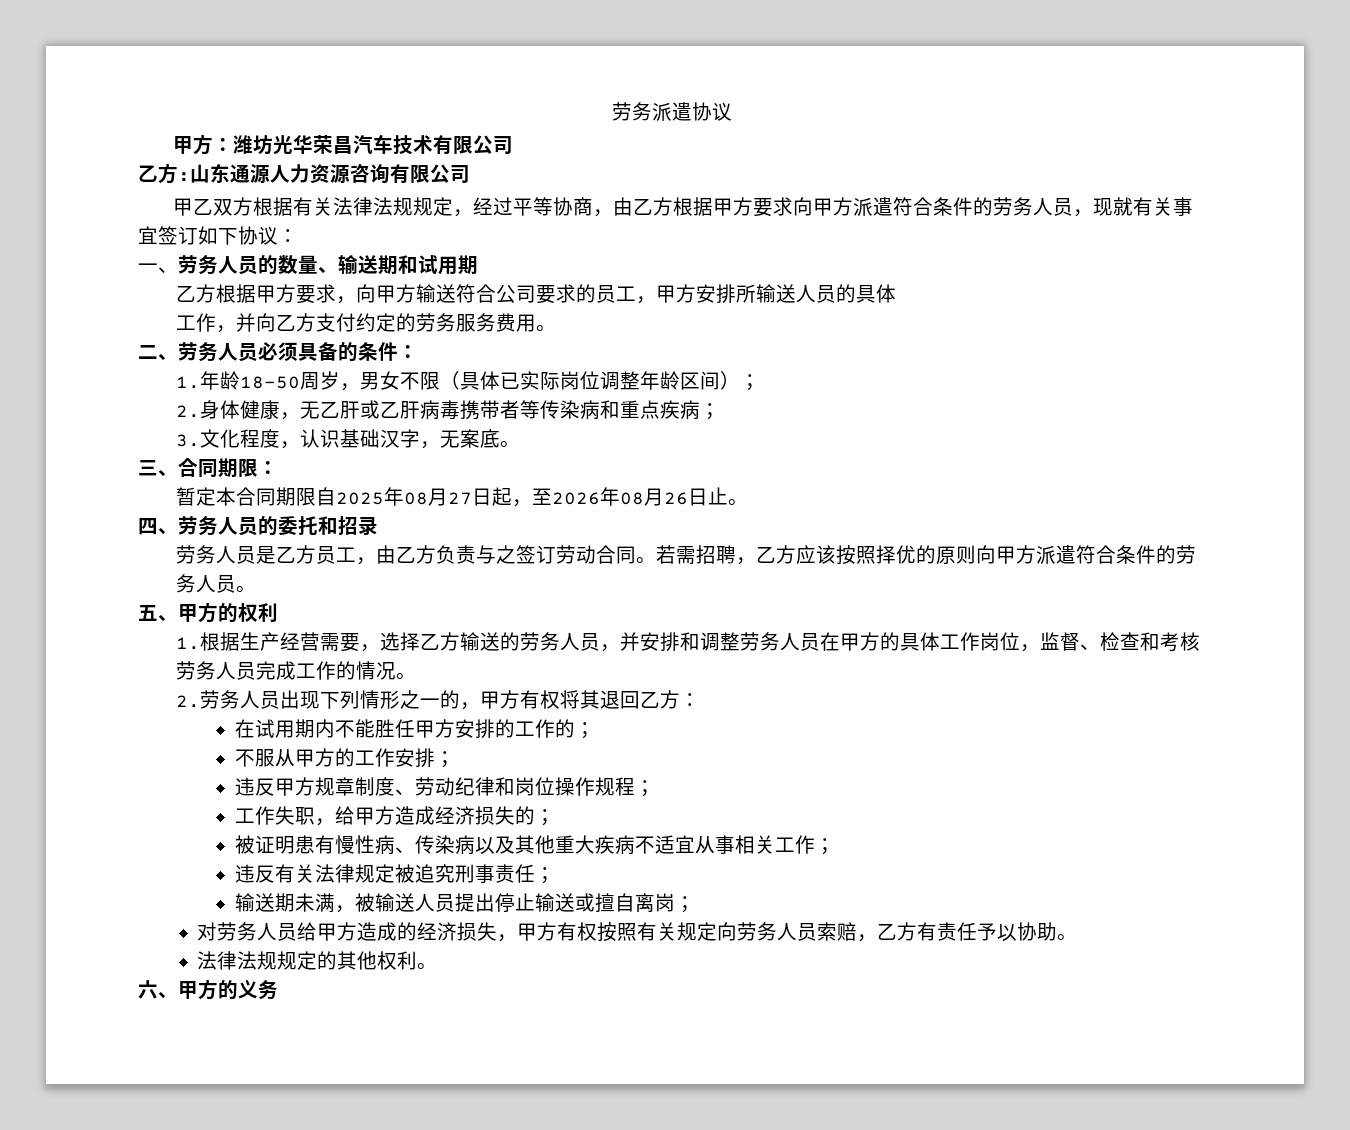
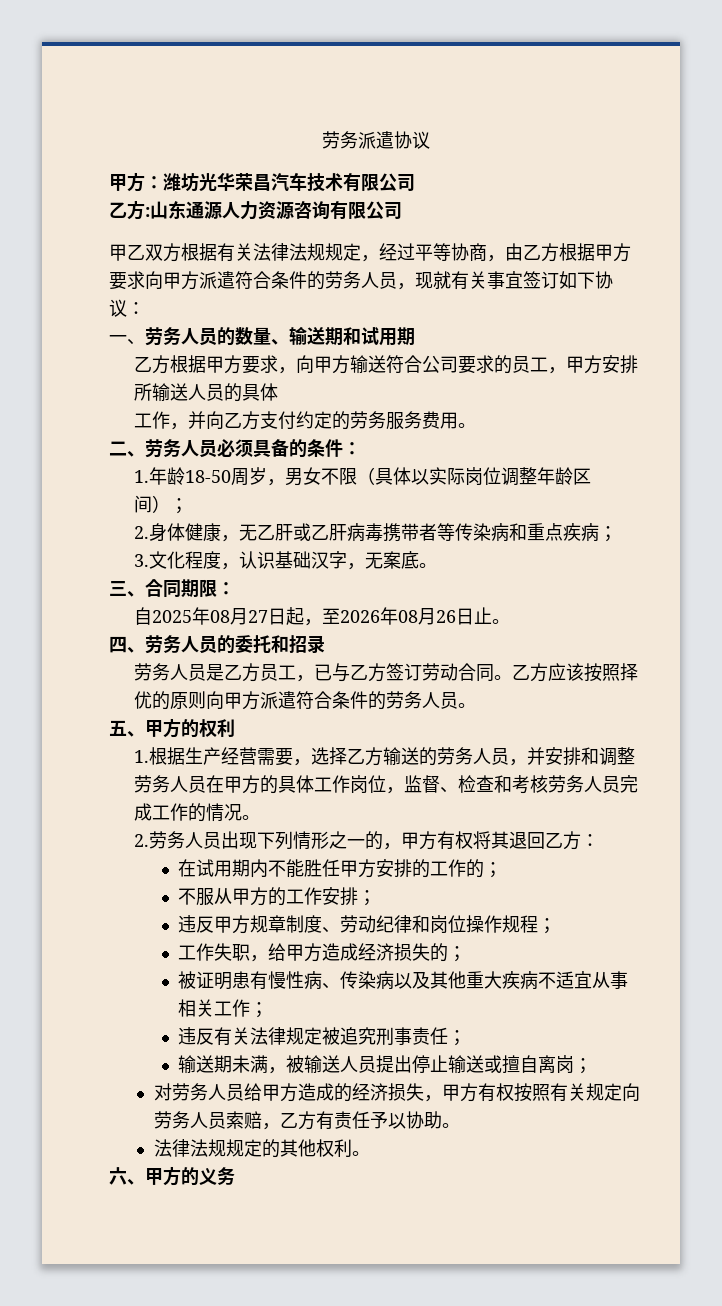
- 1.年龄18-50周岁，男女不限（具体已实际岗位调整年龄区间）；
+ 1.年龄18-50周岁，男女不限（具体以实际岗位调整年龄区间）；
- 暂定本合同期限自2025年08月27日起，至2026年08月26日止。
+ 自2025年08月27日起，至2026年08月26日止。
- 劳务人员是乙方员工，由乙方负责与之签订劳动合同。
+ 劳务人员是乙方员工，已与乙方签订劳动合同。
- 若需招聘，乙方应该按照择优的原则向甲方派遣符合条件的劳务人员。
+ 乙方应该按照择优的原则向甲方派遣符合条件的劳务人员。

